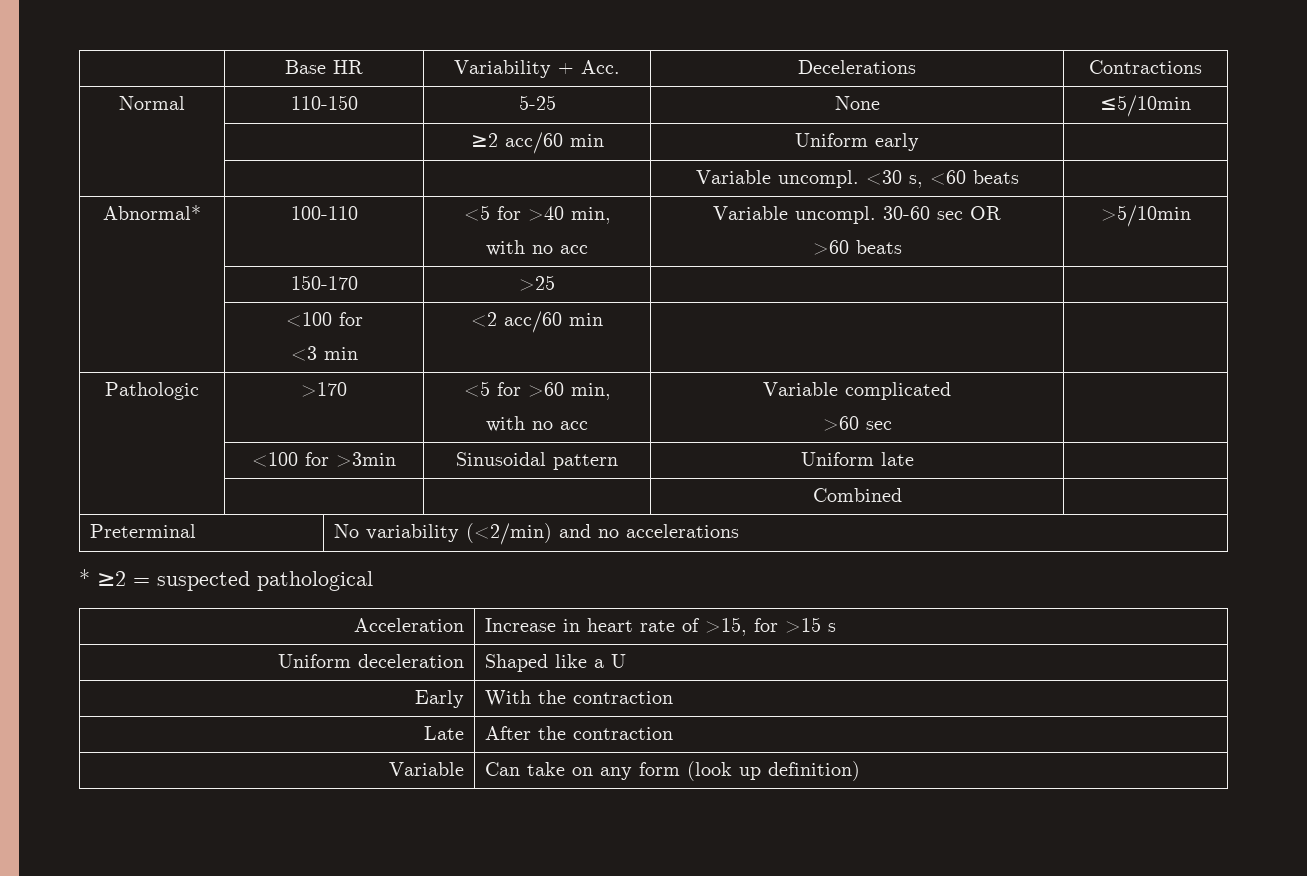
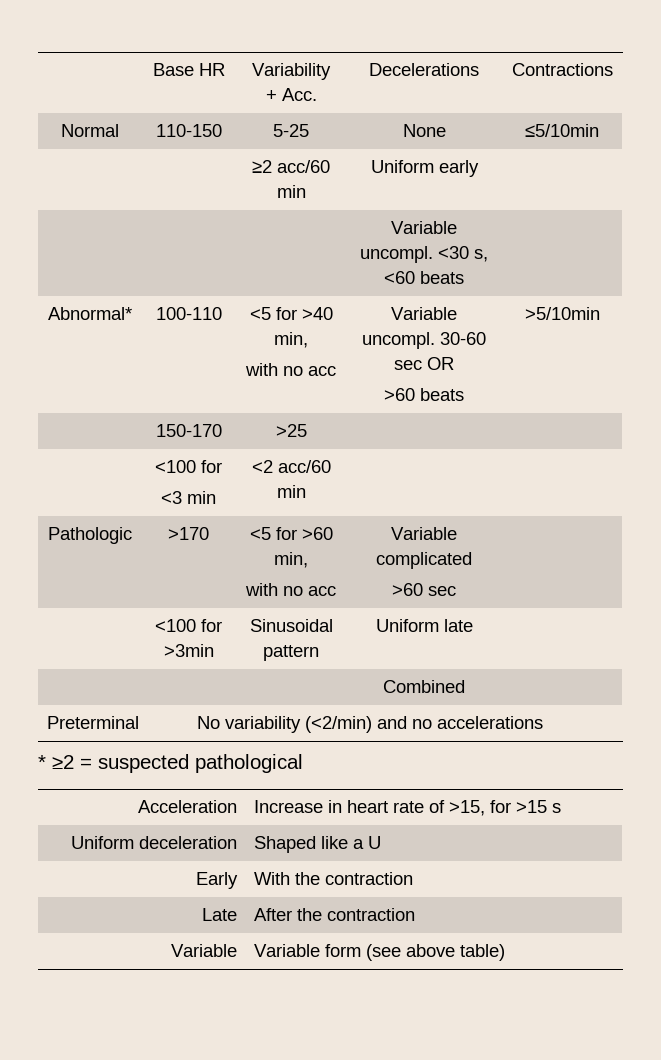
- Variable | Can take on any form (look up definition)
+ Variable | Variable form (see above table)

